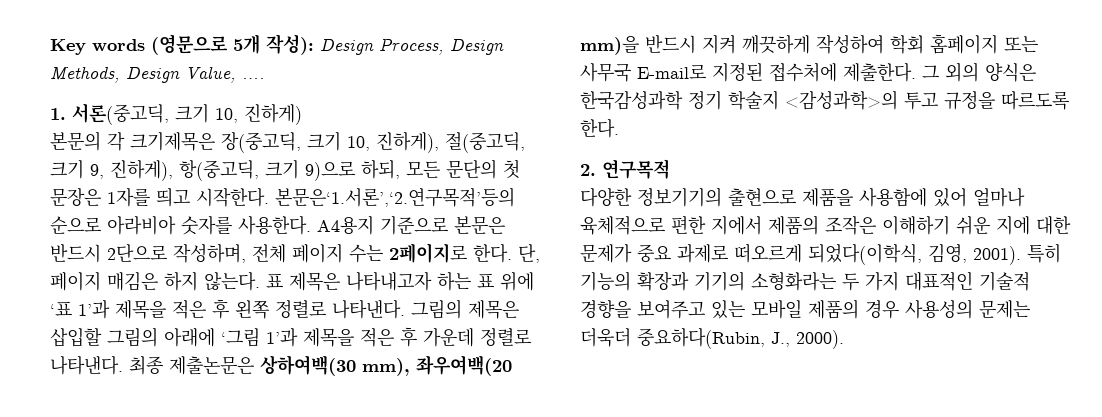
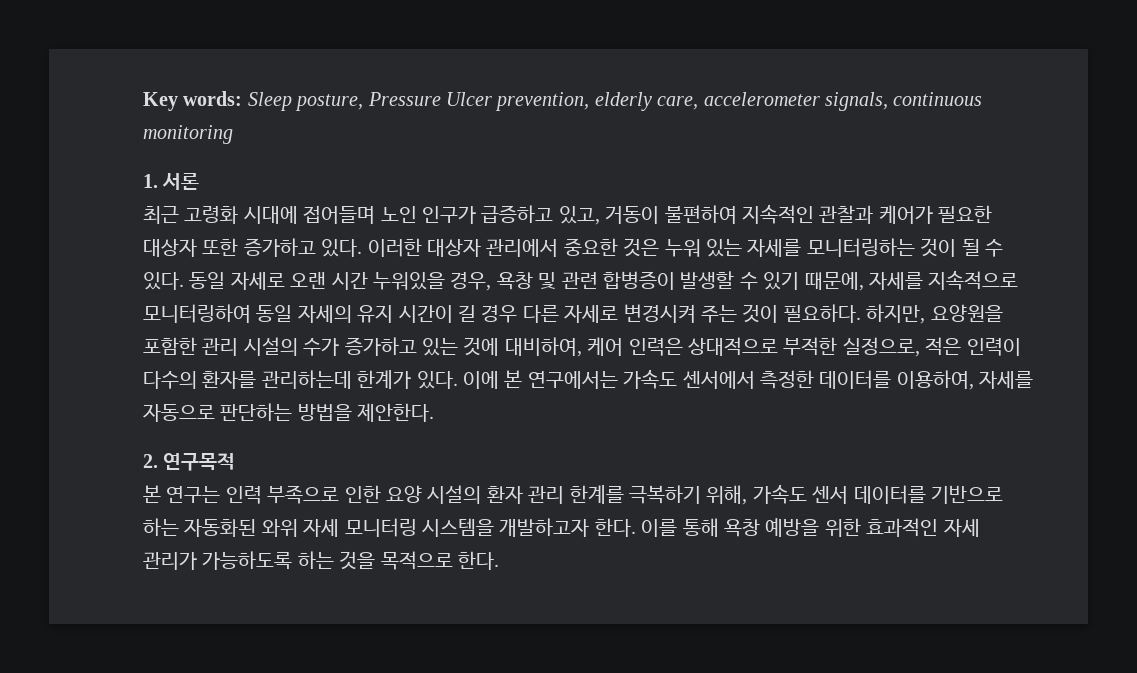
- Key words (영문으로 5개 작성): Design Process, Design Methods, Design Value, ….
- 1. 서론(중고딕, 크기 10, 진하게)
- 본문의 각 크기제목은 장(중고딕, 크기 10, 진하게), 절(중고딕, 크기 9, 진하게), 항(중고딕, 크기 9)으로 하되, 모든 문단의 첫 문장은 1자를 띄고 시작한다. 본문은‘1.서론’,‘2.연구목적’등의 순으로 아라비아 숫자를 사용한다. A4용지 기준으로 본문은 반드시 2단으로 작성하며, 전체 페이지 수는 2페이지로 한다. 단, 페이지 매김은 하지 않는다. 표 제목은 나타내고자 하는 표 위에 ‘표 1’과 제목을 적은 후 왼쪽 정렬로 나타낸다. 그림의 제목은 삽입할 그림의 아래에 ‘그림 1’과 제목을 적은 후 가운데 정렬로 나타낸다. 최종 제출논문은 상하여백(30 mm), 좌우여백(20 mm)을 반드시 지켜 깨끗하게 작성하여 학회 홈페이지 또는 사무국 E-mail로 지정된 접수처에 제출한다. 그 외의 양식은 한국감성과학 정기 학술지 <감성과학>의 투고 규정을 따르도록 한다.
+ Key words: Sleep posture, Pressure Ulcer prevention, elderly care, accelerometer signals, continuous monitoring
+ 1. 서론
+ 최근 고령화 시대에 접어들며 노인 인구가 급증하고 있고, 거동이 불편하여 지속적인 관찰과 케어가 필요한 대상자 또한 증가하고 있다. 이러한 대상자 관리에서 중요한 것은 누워 있는 자세를 모니터링하는 것이 될 수 있다. 동일 자세로 오랜 시간 누워있을 경우, 욕창 및 관련 합병증이 발생할 수 있기 때문에, 자세를 지속적으로 모니터링하여 동일 자세의 유지 시간이 길 경우 다른 자세로 변경시켜 주는 것이 필요하다. 하지만, 요양원을 포함한 관리 시설의 수가 증가하고 있는 것에 대비하여, 케어 인력은 상대적으로 부적한 실정으로, 적은 인력이 다수의 환자를 관리하는데 한계가 있다. 이에 본 연구에서는 가속도 센서에서 측정한 데이터를 이용하여, 자세를 자동으로 판단하는 방법을 제안한다.
  2. 연구목적
- 다양한 정보기기의 출현으로 제품을 사용함에 있어 얼마나 육체적으로 편한 지에서 제품의 조작은 이해하기 쉬운 지에 대한 문제가 중요 과제로 떠오르게 되었다(이학식, 김영, 2001). 특히 기능의 확장과 기기의 소형화라는 두 가지 대표적인 기술적 경향을 보여주고 있는 모바일 제품의 경우 사용성의 문제는 더욱더 중요하다(Rubin, J., 2000).
+ 본 연구는 인력 부족으로 인한 요양 시설의 환자 관리 한계를 극복하기 위해, 가속도 센서 데이터를 기반으로 하는 자동화된 와위 자세 모니터링 시스템을 개발하고자 한다. 이를 통해 욕창 예방을 위한 효과적인 자세 관리가 가능하도록 하는 것을 목적으로 한다.

